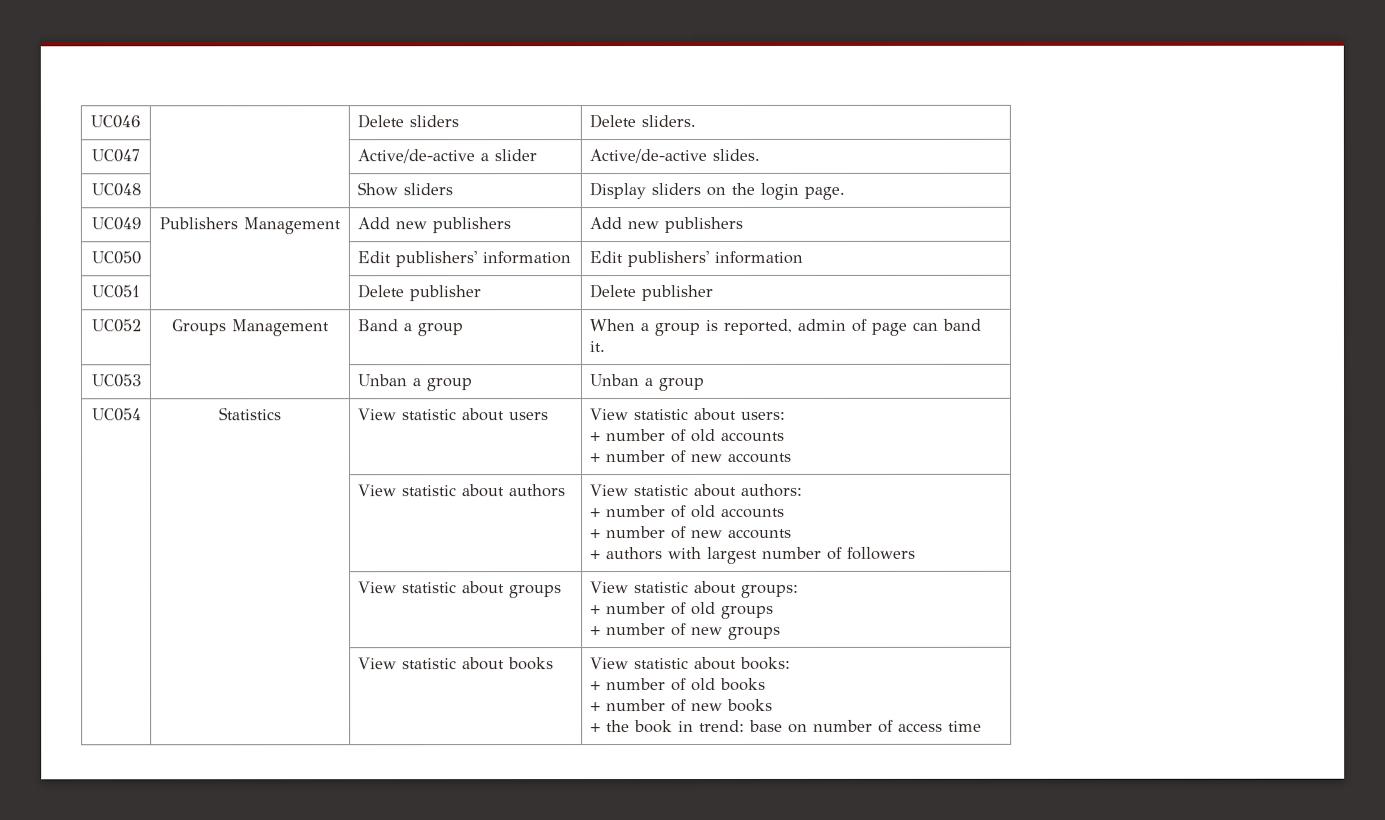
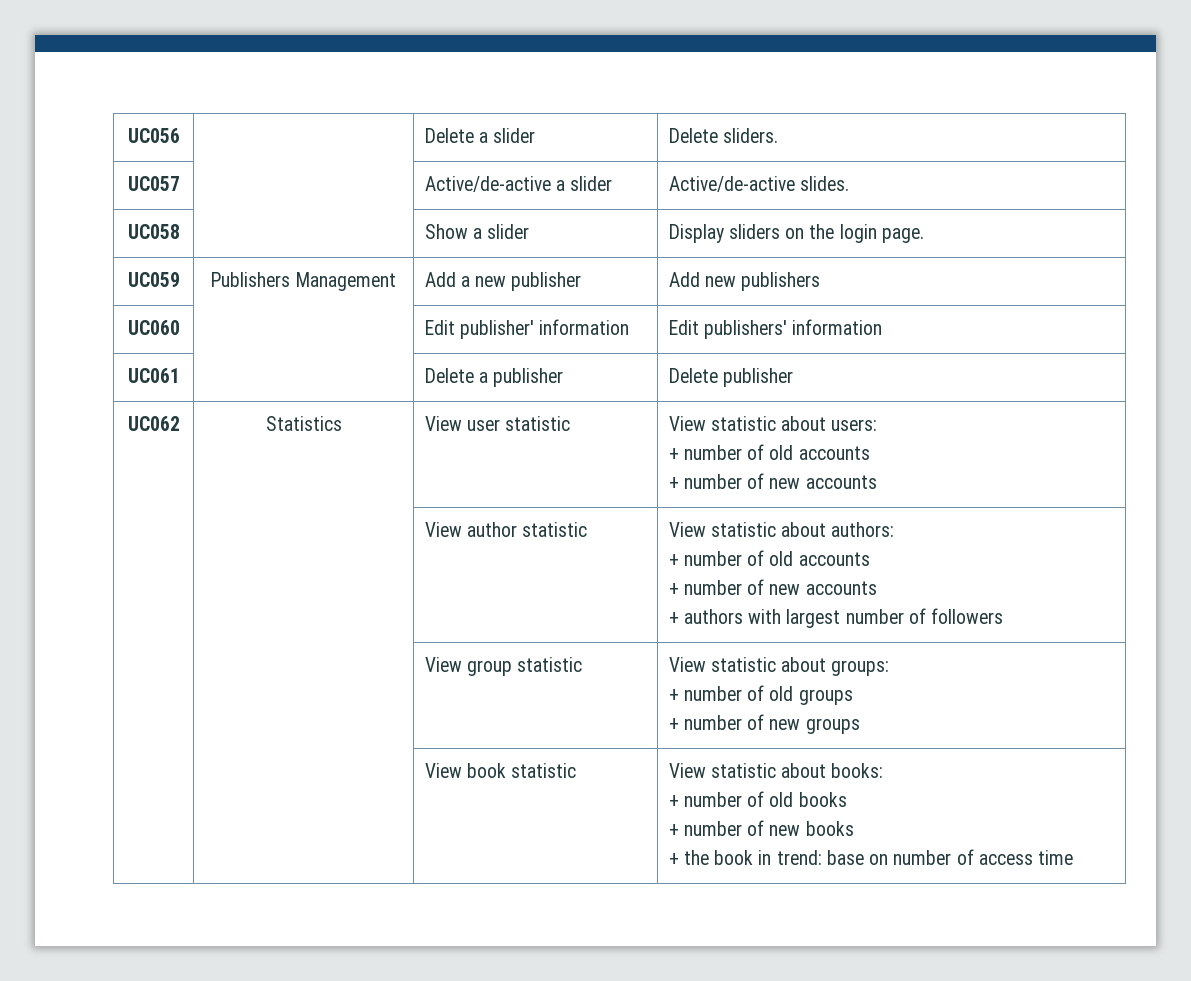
- UC046 | | Delete sliders | Delete sliders.
+ UC056 | | Delete a slider | Delete sliders.
- UC047 | | Active/de-active a slider | Active/de-active slides.
+ UC057 | | Active/de-active a slider | Active/de-active slides.
- UC048 | | Show sliders | Display sliders on the login page.
+ UC058 | | Show a slider | Display sliders on the login page.
- UC049 | Publishers Management | Add new publishers | Add new publishers
+ UC059 | Publishers Management | Add a new publisher | Add new publishers
- UC050 | | Edit publishers' information | Edit publishers' information
+ UC060 | | Edit publisher' information | Edit publishers' information
- UC051 | | Delete publisher | Delete publisher
+ UC061 | | Delete a publisher | Delete publisher
- UC052 | Groups Management | Band a group | When a group is reported, admin of page can band it.
- UC053 | | Unban a group | Unban a group
- UC054 | Statistics | View statistic about users | View statistic about users:
+ UC062 | Statistics | View user statistic | View statistic about users:
- | | View statistic about authors | View statistic about authors:
+ | | View author statistic | View statistic about authors:
- | | View statistic about groups | View statistic about groups:
+ | | View group statistic | View statistic about groups:
- | | View statistic about books | View statistic about books:
+ | | View book statistic | View statistic about books:

